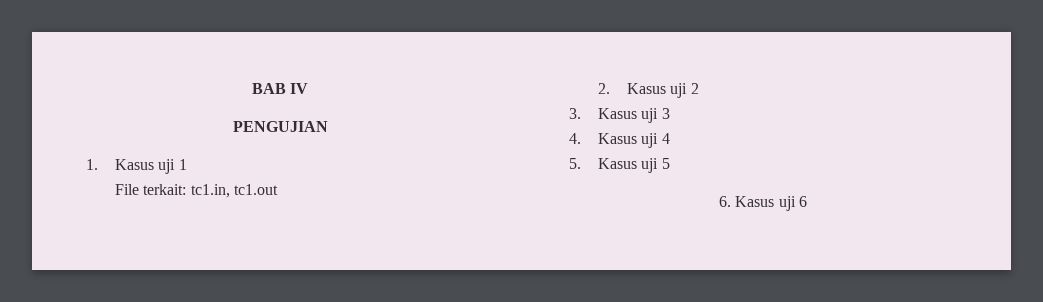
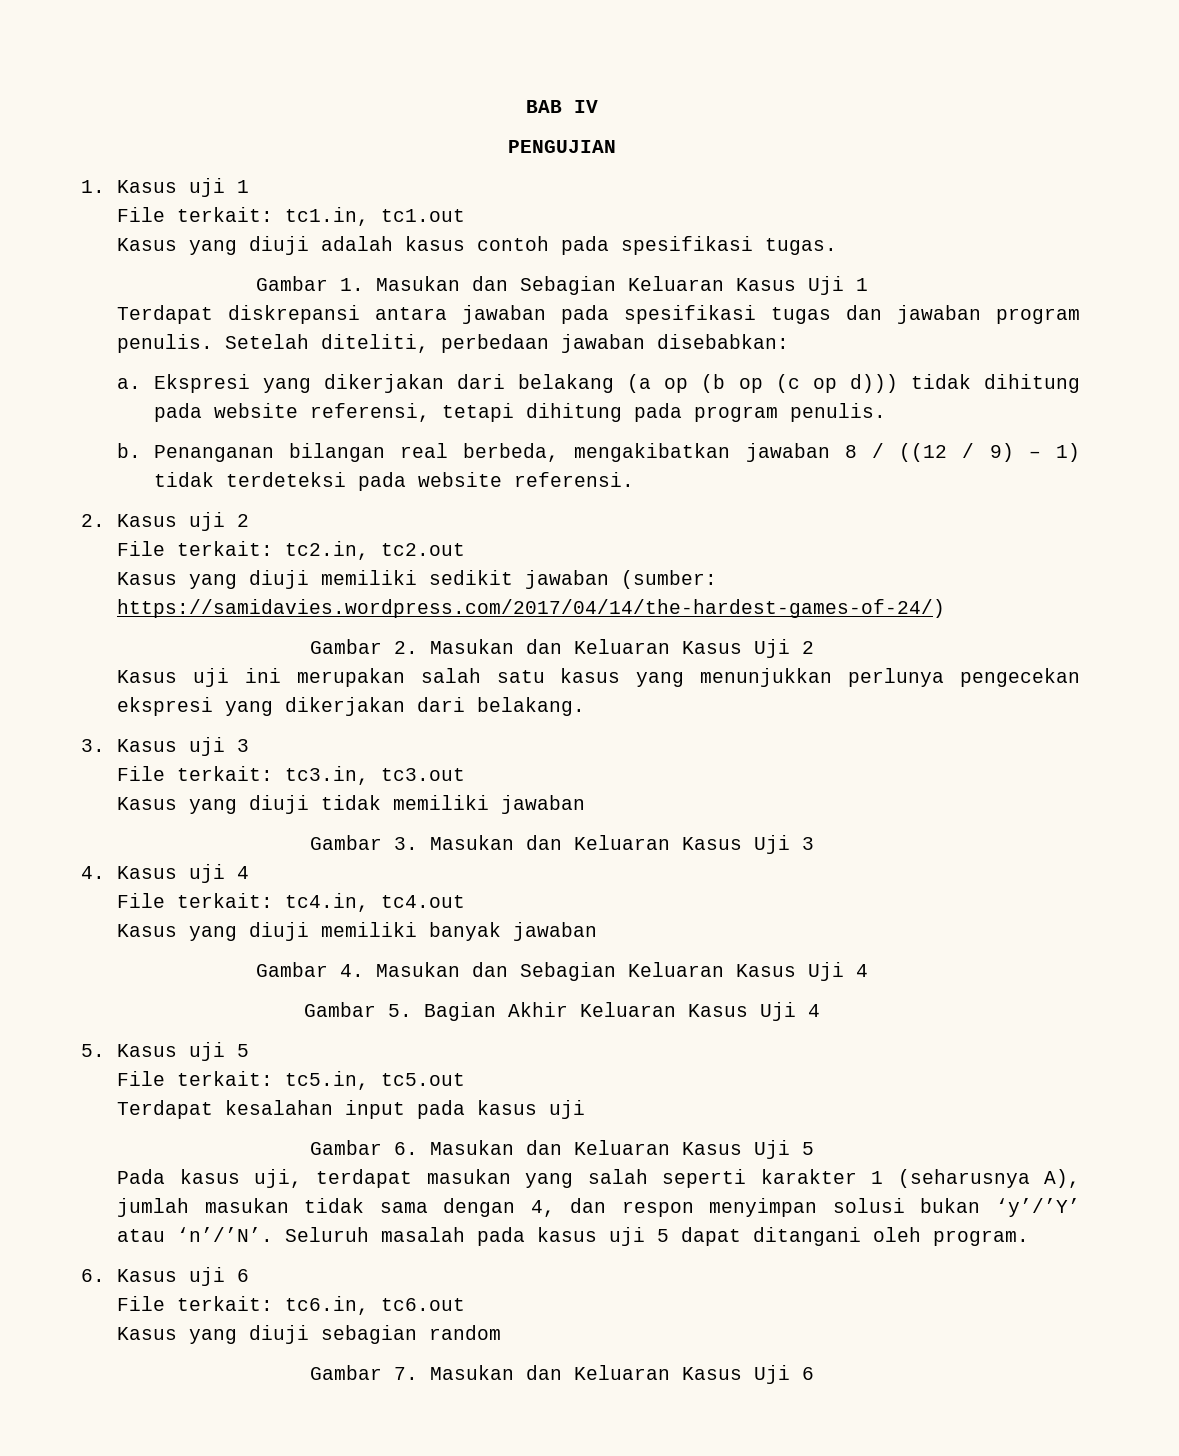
+ Kasus yang diuji adalah kasus contoh pada spesifikasi tugas.
+ Gambar 1. Masukan dan Sebagian Keluaran Kasus Uji 1
+ Terdapat diskrepansi antara jawaban pada spesifikasi tugas dan jawaban program penulis. Setelah diteliti, perbedaan jawaban disebabkan:
+ a. Ekspresi yang dikerjakan dari belakang (a op (b op (c op d))) tidak dihitung pada website referensi, tetapi dihitung pada program penulis.
+ b. Penanganan bilangan real berbeda, mengakibatkan jawaban 8 / ((12 / 9) – 1) tidak terdeteksi pada website referensi.
  2. Kasus uji 2
+ File terkait: tc2.in, tc2.out
+ Kasus yang diuji memiliki sedikit jawaban (sumber: https://samidavies.wordpress.com/2017/04/14/the-hardest-games-of-24/)
+ Gambar 2. Masukan dan Keluaran Kasus Uji 2
+ Kasus uji ini merupakan salah satu kasus yang menunjukkan perlunya pengecekan ekspresi yang dikerjakan dari belakang.
  3. Kasus uji 3
+ File terkait: tc3.in, tc3.out
+ Kasus yang diuji tidak memiliki jawaban
+ Gambar 3. Masukan dan Keluaran Kasus Uji 3
  4. Kasus uji 4
+ File terkait: tc4.in, tc4.out
+ Kasus yang diuji memiliki banyak jawaban
+ Gambar 4. Masukan dan Sebagian Keluaran Kasus Uji 4
+ Gambar 5. Bagian Akhir Keluaran Kasus Uji 4
  5. Kasus uji 5
+ File terkait: tc5.in, tc5.out
+ Terdapat kesalahan input pada kasus uji
+ Gambar 6. Masukan dan Keluaran Kasus Uji 5
+ Pada kasus uji, terdapat masukan yang salah seperti karakter 1 (seharusnya A), jumlah masukan tidak sama dengan 4, dan respon menyimpan solusi bukan ‘y’/’Y’ atau ‘n’/’N’. Seluruh masalah pada kasus uji 5 dapat ditangani oleh program.
  6. Kasus uji 6
+ File terkait: tc6.in, tc6.out
+ Kasus yang diuji sebagian random
+ Gambar 7. Masukan dan Keluaran Kasus Uji 6

